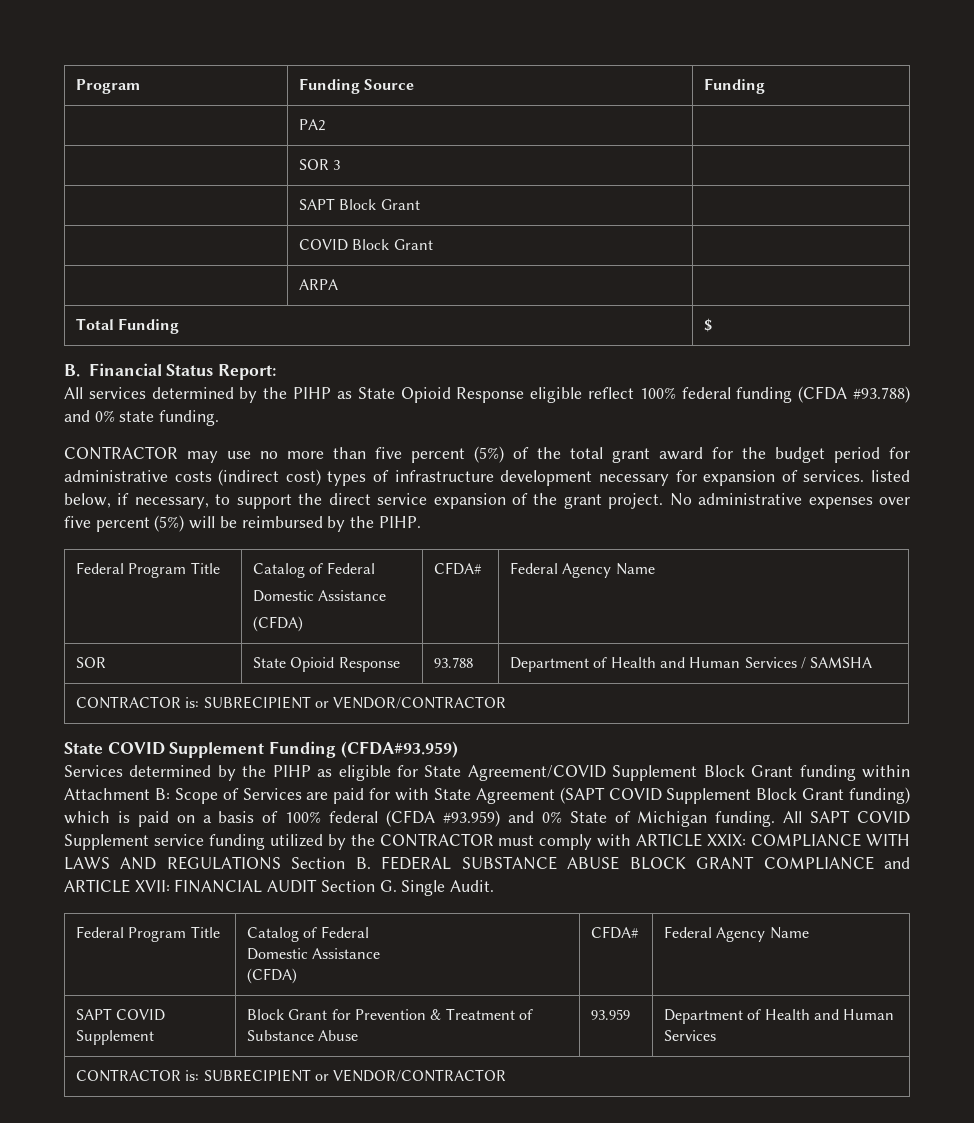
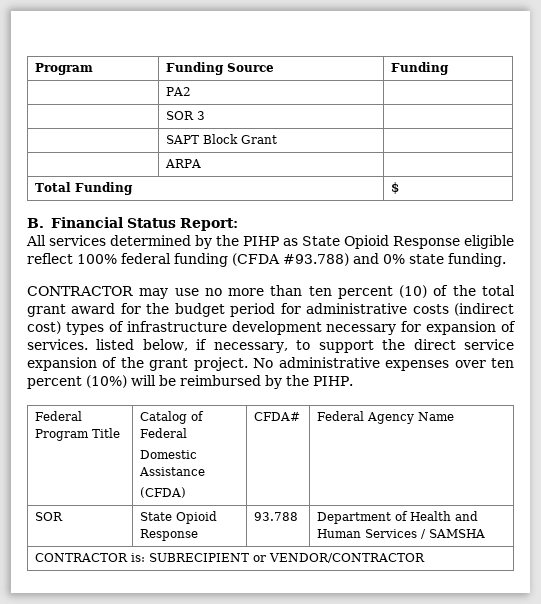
- | COVID Block Grant |
- CONTRACTOR may use no more than five percent (5%) of the total grant award for the budget period for administrative costs (indirect cost) types of infrastructure development necessary for expansion of services. listed below, if necessary, to support the direct service expansion of the grant project.
+ CONTRACTOR may use no more than ten percent (10) of the total grant award for the budget period for administrative costs (indirect cost) types of infrastructure development necessary for expansion of services. listed below, if necessary, to support the direct service expansion of the grant project.
- No administrative expenses over five percent (5%) will be reimbursed by the PIHP.
+ No administrative expenses over ten percent (10%) will be reimbursed by the PIHP.
- State COVID Supplement Funding (CFDA#93.959)
- Services determined by the PIHP as eligible for State Agreement/COVID Supplement Block Grant funding within Attachment B: Scope of Services are paid for with State Agreement (SAPT COVID Supplement Block Grant funding) which is paid on a basis of 100% federal (CFDA #93.959) and 0% State of Michigan funding. All SAPT COVID Supplement service funding utilized by the CONTRACTOR must comply with ARTICLE XXIX: COMPLIANCE WITH LAWS AND REGULATIONS Section B. FEDERAL SUBSTANCE ABUSE BLOCK GRANT COMPLIANCE and ARTICLE XVII: FINANCIAL AUDIT Section G. Single Audit.
- Federal Program Title | Catalog of Federal
- Domestic Assistance
- (CFDA) | CFDA# | Federal Agency Name
- SAPT COVID Supplement | Block Grant for Prevention & Treatment of Substance Abuse | 93.959 | Department of Health and Human Services
- CONTRACTOR is: SUBRECIPIENT or VENDOR/CONTRACTOR

